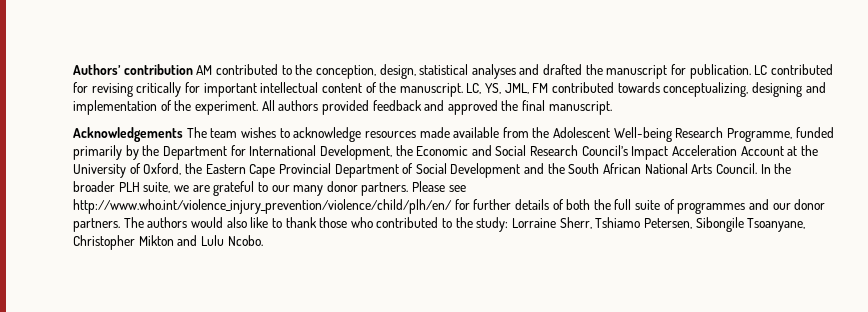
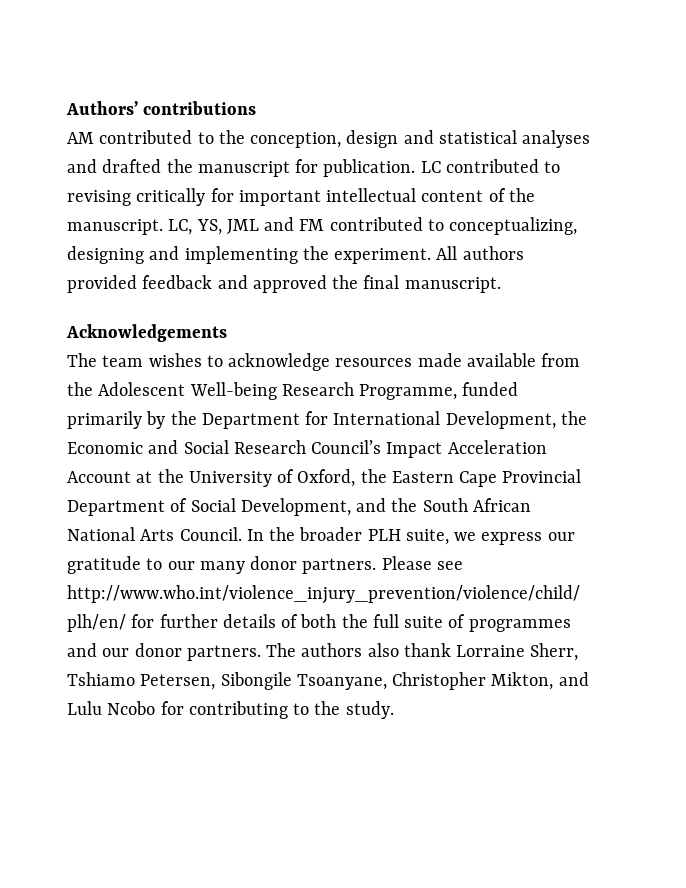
- Authors’ contribution AM contributed to the conception, design, statistical analyses and drafted the manuscript for publication.
+ Authors’ contributions
+ AM contributed to the conception, design and statistical analyses and drafted the manuscript for publication.
- LC contributed for revising critically for important intellectual content of the manuscript.
+ LC contributed to revising critically for important intellectual content of the manuscript.
- LC, YS, JML, FM contributed towards conceptualizing, designing and implementation of the experiment.
+ LC, YS, JML and FM contributed to conceptualizing, designing and implementing the experiment.
- Acknowledgements The team wishes to acknowledge resources made available from the Adolescent Well-being Research Programme, funded primarily by the Department for International Development, the Economic and Social Research Council’s Impact Acceleration Account at the University of Oxford, the Eastern Cape Provincial Department of Social Development and the South African National Arts Council.
+ Acknowledgements
+ The team wishes to acknowledge resources made available from the Adolescent Well-being Research Programme, funded primarily by the Department for International Development, the Economic and Social Research Council’s Impact Acceleration Account at the University of Oxford, the Eastern Cape Provincial Department of Social Development, and the South African National Arts Council.
- In the broader PLH suite, we are grateful to our many donor partners.
+ In the broader PLH suite, we express our gratitude to our many donor partners.
- The authors would also like to thank those who contributed to the study: Lorraine Sherr, Tshiamo Petersen, Sibongile Tsoanyane, Christopher Mikton and Lulu Ncobo.
+ The authors also thank Lorraine Sherr, Tshiamo Petersen, Sibongile Tsoanyane, Christopher Mikton, and Lulu Ncobo for contributing to the study.

